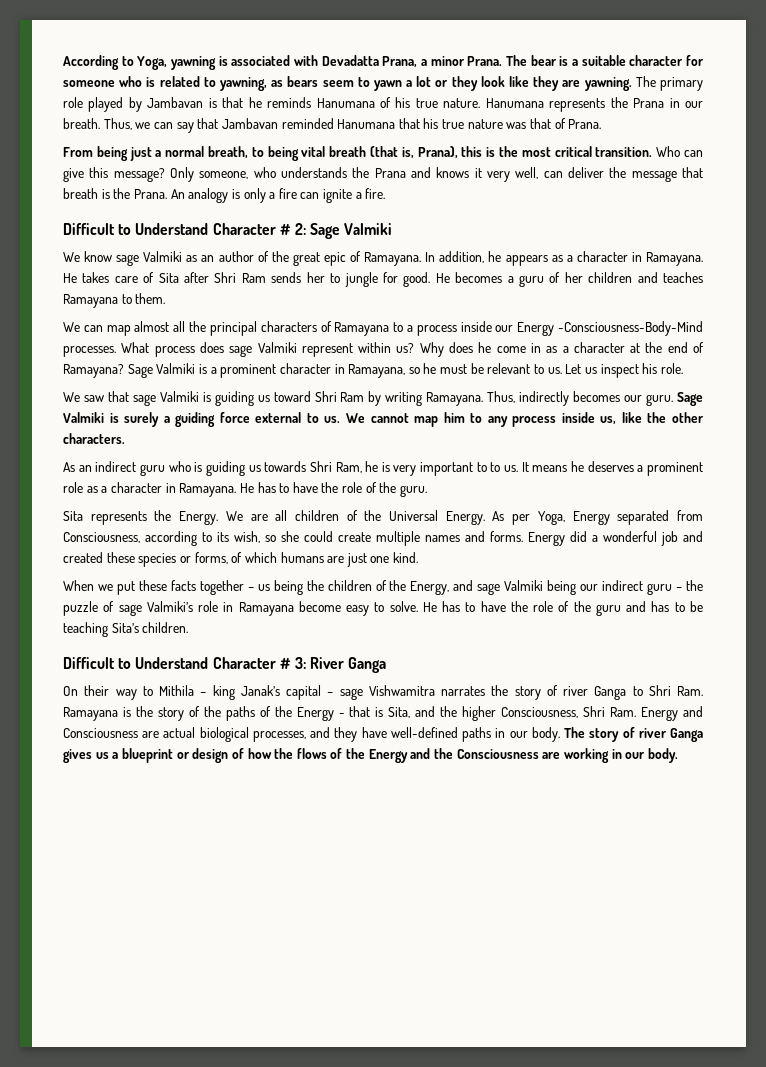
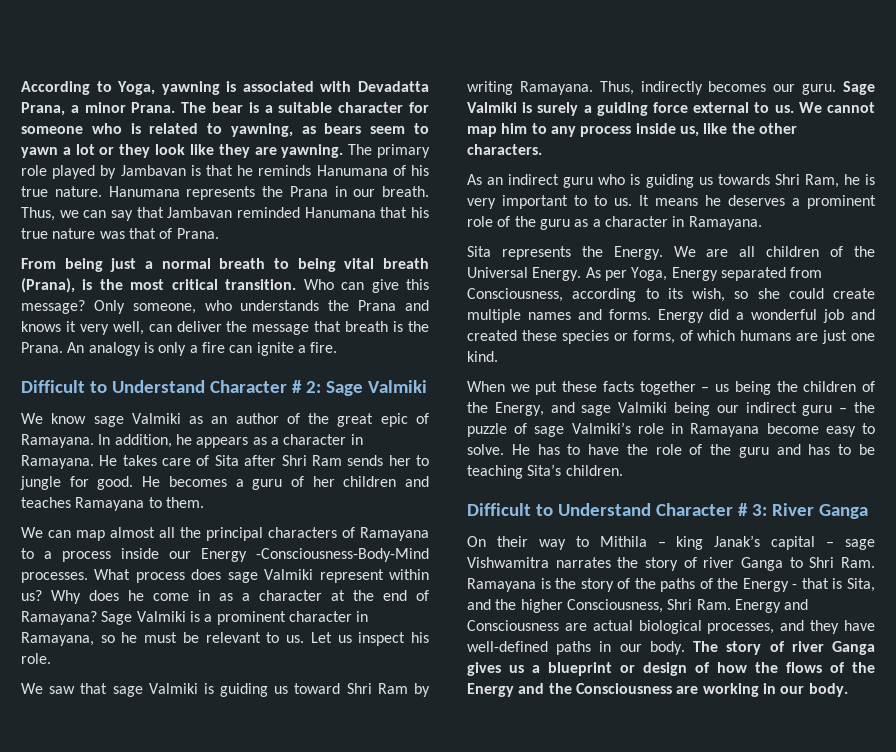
- From being just a normal breath, to being vital breath (that is, Prana), this is the most critical transition.
+ From being just a normal breath to being vital breath (Prana), is the most critical transition.
- It means he deserves a prominent role as a character in Ramayana. He has to have the role of the guru.
+ It means he deserves a prominent role of the guru as a character in Ramayana.

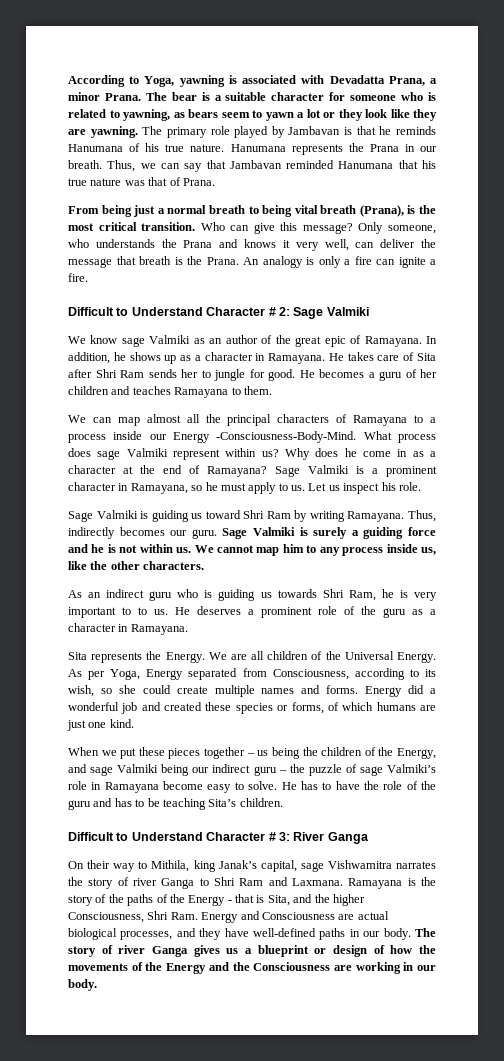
- In addition, he appears as a character in Ramayana.
+ In addition, he shows up as a character in Ramayana.
- We can map almost all the principal characters of Ramayana to a process inside our Energy -Consciousness-Body-Mind processes.
+ We can map almost all the principal characters of Ramayana to a process inside our Energy -Consciousness-Body-Mind.
- Sage Valmiki is a prominent character in Ramayana, so he must be relevant to us.
+ Sage Valmiki is a prominent character in Ramayana, so he must apply to us.
- We saw that sage Valmiki is guiding us toward Shri Ram by writing Ramayana.
+ Sage Valmiki is guiding us toward Shri Ram by writing Ramayana.
- Sage Valmiki is surely a guiding force external to us.
+ Sage Valmiki is surely a guiding force and he is not within us.
- It means he deserves a prominent role of the guru as a character in Ramayana.
+ He deserves a prominent role of the guru as a character in Ramayana.
- When we put these facts together – us being the children of the Energy, and sage Valmiki being our indirect guru – the puzzle of sage Valmiki’s role in Ramayana become easy to solve.
+ When we put these pieces together – us being the children of the Energy, and sage Valmiki being our indirect guru – the puzzle of sage Valmiki’s role in Ramayana become easy to solve.
- On their way to Mithila – king Janak’s capital – sage Vishwamitra narrates the story of river Ganga to Shri Ram. Ramayana is the story of the paths of the Energy - that is Sita, and the higher Consciousness, Shri Ram. Energy and Consciousness are actual biological processes, and they have well-defined paths in our body.
+ On their way to Mithila, king Janak’s capital, sage Vishwamitra narrates the story of river Ganga to Shri Ram and Laxmana. Ramayana is the story of the paths of the Energy - that is Sita, and the higher Consciousness, Shri Ram. Energy and Consciousness are actual biological processes, and they have well-defined paths in our body.
- The story of river Ganga gives us a blueprint or design of how the flows of the Energy and the Consciousness are working in our body.
+ The story of river Ganga gives us a blueprint or design of how the movements of the Energy and the Consciousness are working in our body.

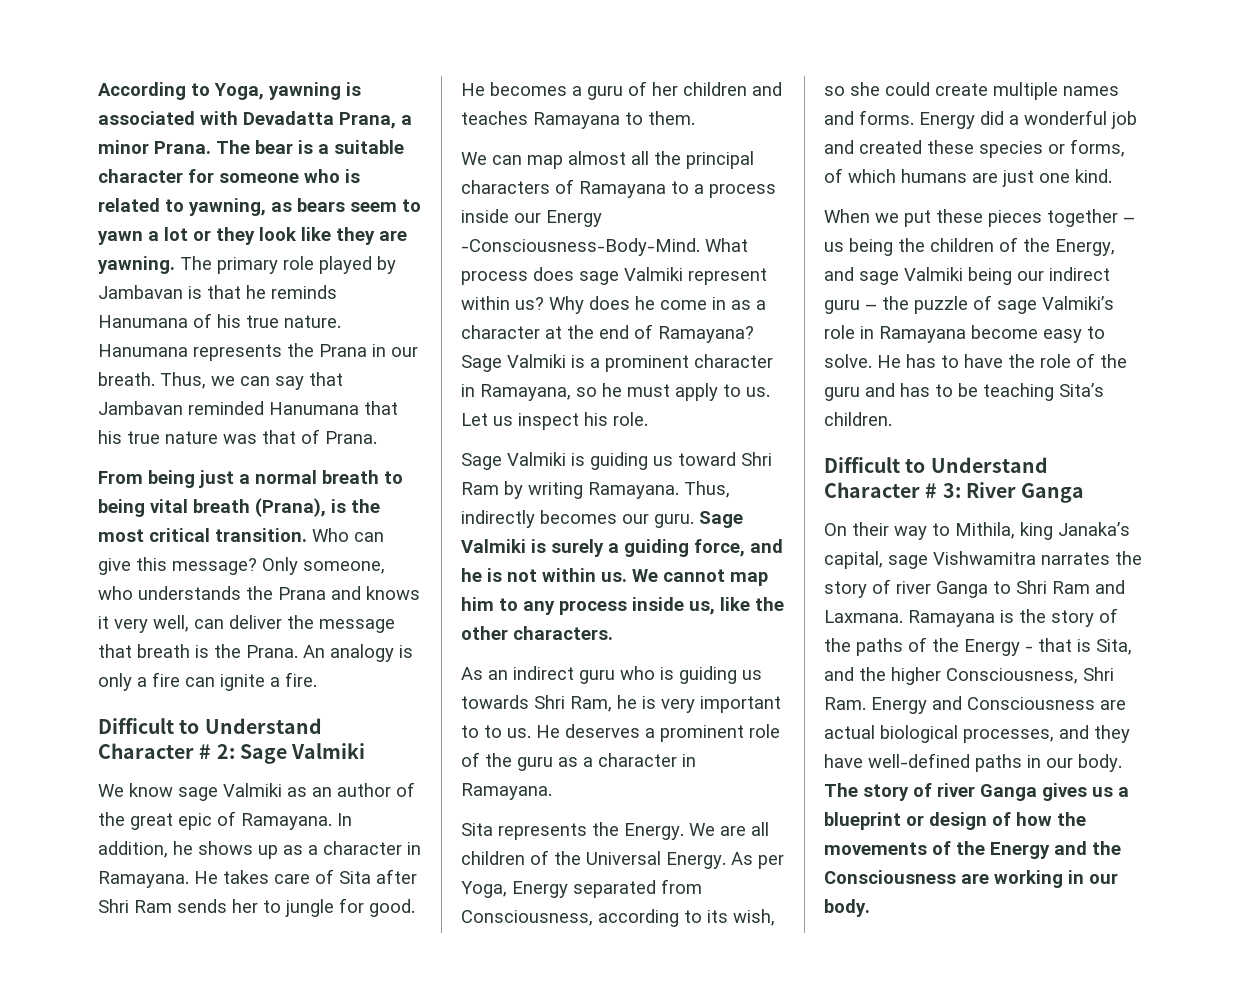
- Sage Valmiki is surely a guiding force and he is not within us.
+ Sage Valmiki is surely a guiding force, and he is not within us.
- On their way to Mithila, king Janak’s capital, sage Vishwamitra narrates the story of river Ganga to Shri Ram and Laxmana.
+ On their way to Mithila, king Janaka’s capital, sage Vishwamitra narrates the story of river Ganga to Shri Ram and Laxmana.

